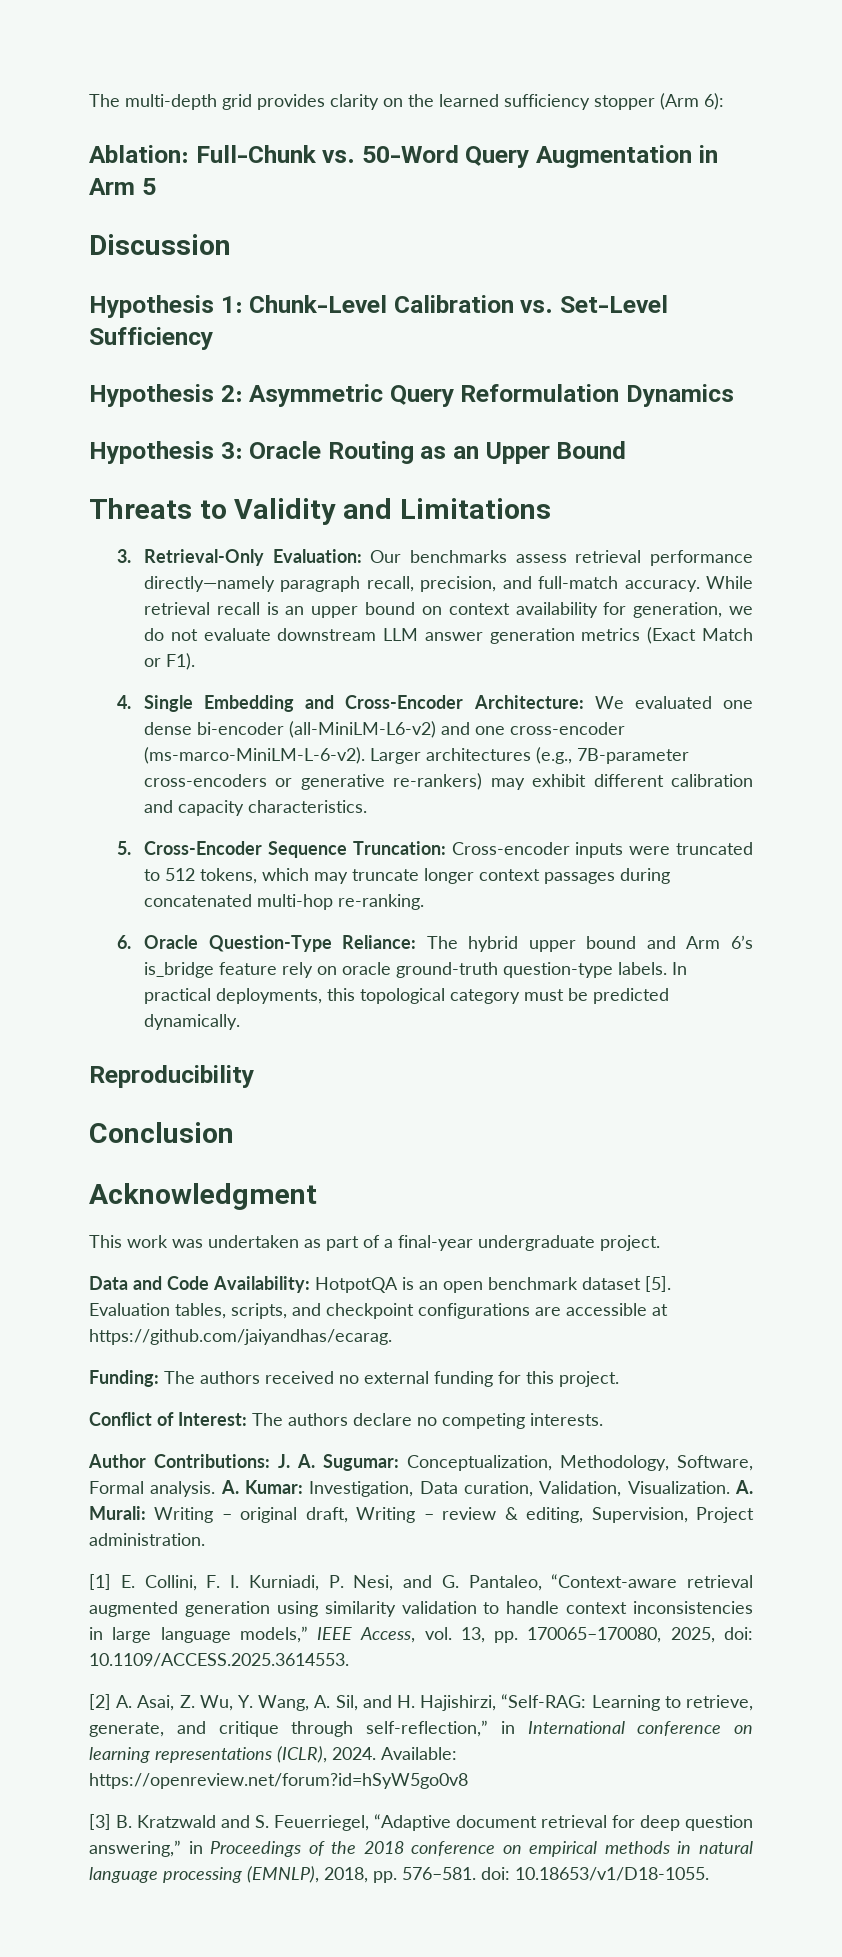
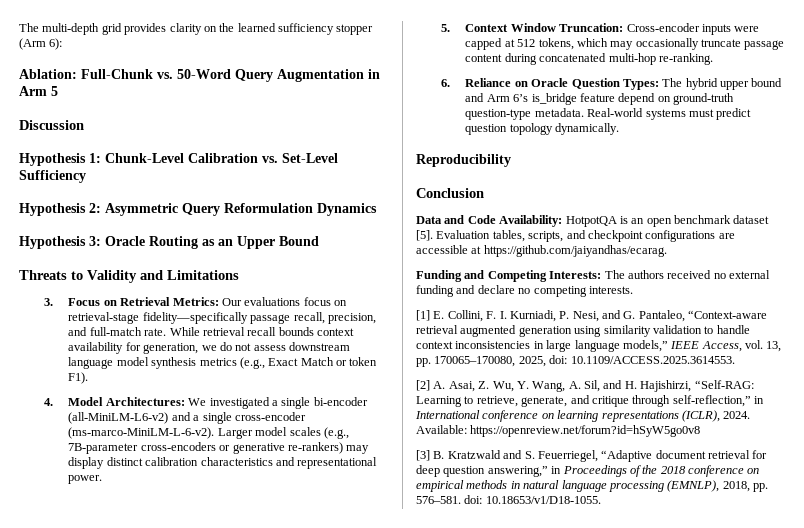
- 3. Retrieval-Only Evaluation: Our benchmarks assess retrieval performance directly—namely paragraph recall, precision, and full-match accuracy.
+ 3. Focus on Retrieval Metrics: Our evaluations focus on retrieval-stage fidelity—specifically passage recall, precision, and full-match rate.
- While retrieval recall is an upper bound on context availability for generation, we do not evaluate downstream LLM answer generation metrics (Exact Match or F1).
+ While retrieval recall bounds context availability for generation, we do not assess downstream language model synthesis metrics (e.g., Exact Match or token F1).
- 4. Single Embedding and Cross-Encoder Architecture: We evaluated one dense bi-encoder (all-MiniLM-L6-v2) and one cross-encoder (ms-marco-MiniLM-L-6-v2).
+ 4. Model Architectures: We investigated a single bi-encoder (all-MiniLM-L6-v2) and a single cross-encoder (ms-marco-MiniLM-L-6-v2).
- Larger architectures (e.g., 7B-parameter cross-encoders or generative re-rankers) may exhibit different calibration and capacity characteristics.
+ Larger model scales (e.g., 7B-parameter cross-encoders or generative re-rankers) may display distinct calibration characteristics and representational power.
- 5. Cross-Encoder Sequence Truncation: Cross-encoder inputs were truncated to 512 tokens, which may truncate longer context passages during concatenated multi-hop re-ranking.
+ 5. Context Window Truncation: Cross-encoder inputs were capped at 512 tokens, which may occasionally truncate passage content during concatenated multi-hop re-ranking.
- 6. Oracle Question-Type Reliance: The hybrid upper bound and Arm 6’s is_bridge feature rely on oracle ground-truth question-type labels. In practical deployments, this topological category must be predicted dynamically.
+ 6. Reliance on Oracle Question Types: The hybrid upper bound and Arm 6’s is_bridge feature depend on ground-truth question-type metadata. Real-world systems must predict question topology dynamically.
  Reproducibility
  Conclusion
- Acknowledgment
- This work was undertaken as part of a final-year undergraduate project.
- Funding: The authors received no external funding for this project.
- Conflict of Interest: The authors declare no competing interests.
- Author Contributions: J. A. Sugumar: Conceptualization, Methodology, Software, Formal analysis. A. Kumar: Investigation, Data curation, Validation, Visualization. A. Murali: Writing – original draft, Writing – review & editing, Supervision, Project administration.
+ Funding and Competing Interests: The authors received no external funding and declare no competing interests.

